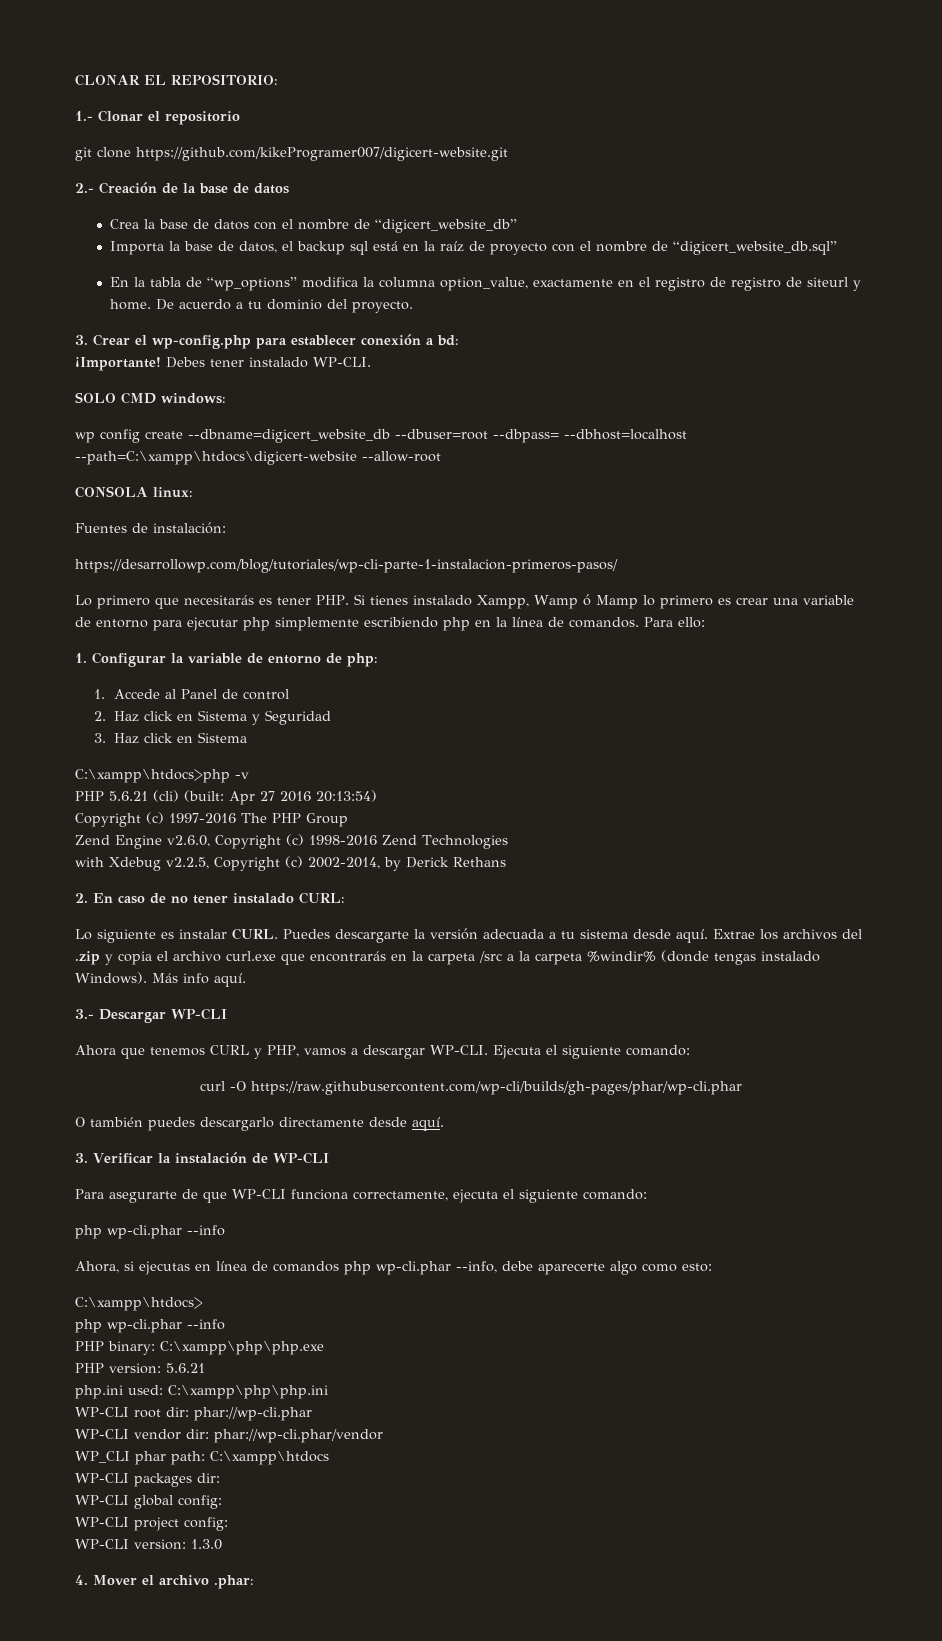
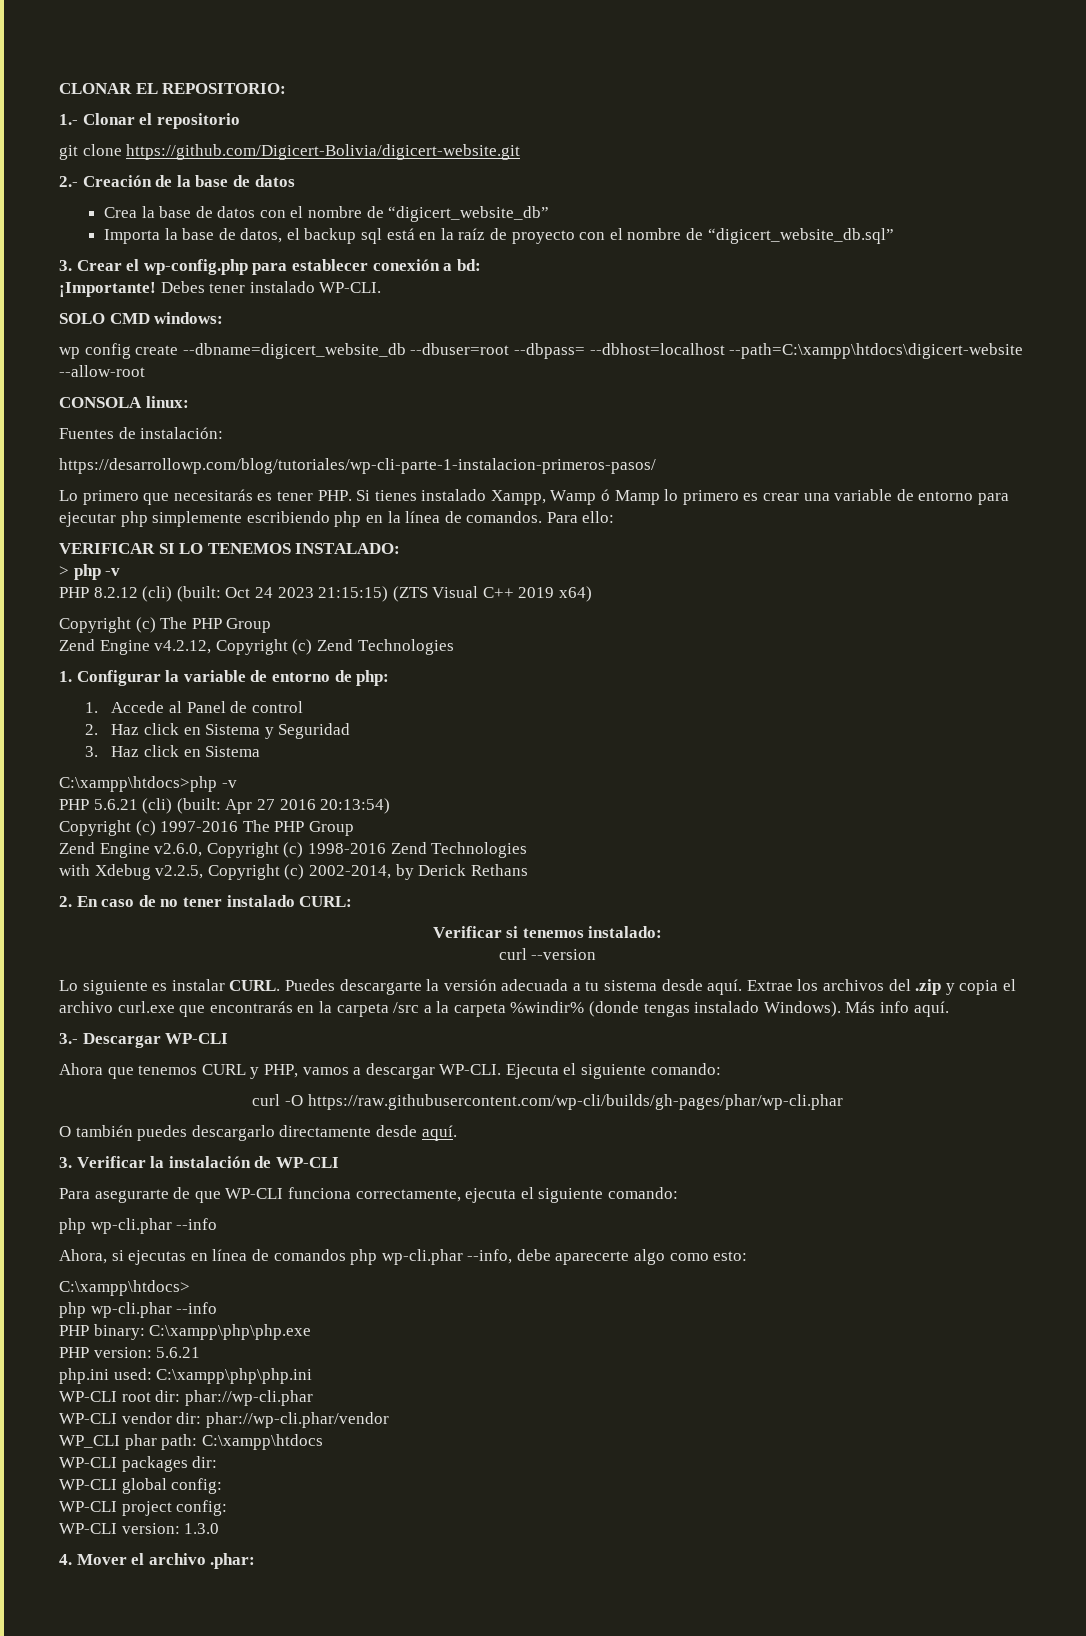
- git clone https://github.com/kikeProgramer007/digicert-website.git
+ git clone https://github.com/Digicert-Bolivia/digicert-website.git
- En la tabla de “wp_options” modifica la columna option_value, exactamente en el registro de registro de siteurl y home. De acuerdo a tu dominio del proyecto.
+ VERIFICAR SI LO TENEMOS INSTALADO:
+ > php -v
+ PHP 8.2.12 (cli) (built: Oct 24 2023 21:15:15) (ZTS Visual C++ 2019 x64)
+ Copyright (c) The PHP Group
+ Zend Engine v4.2.12, Copyright (c) Zend Technologies
+ Verificar si tenemos instalado:
+ curl --version

